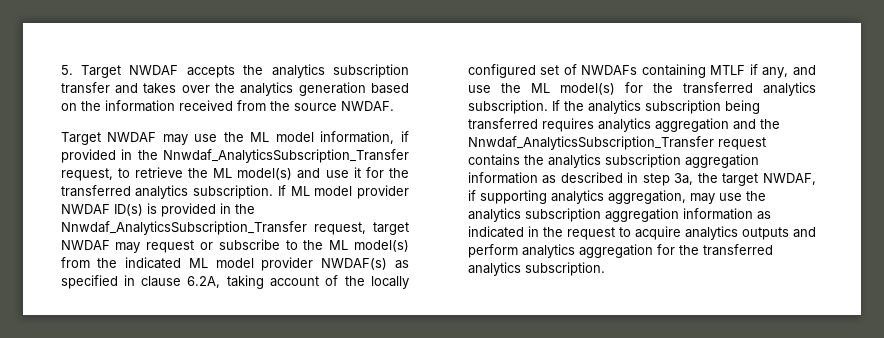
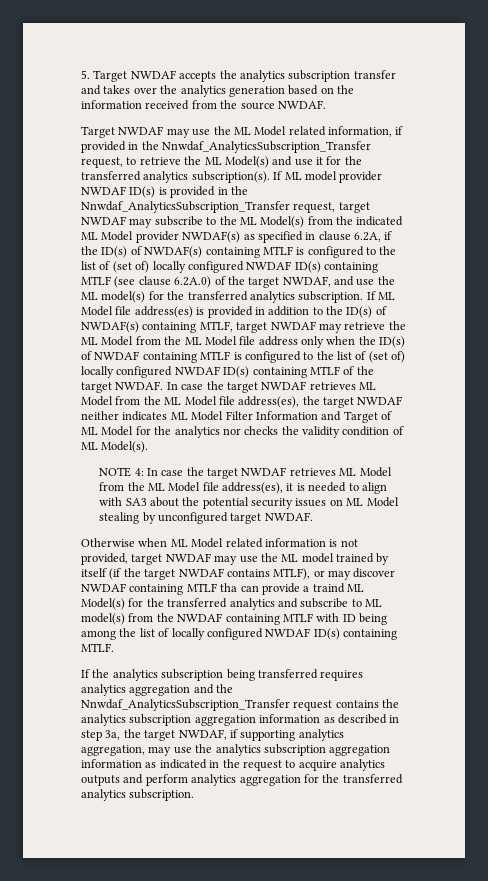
- Target NWDAF may use the ML model information, if provided in the Nnwdaf_AnalyticsSubscription_Transfer request, to retrieve the ML model(s) and use it for the transferred analytics subscription.
+ Target NWDAF may use the ML Model related information, if provided in the Nnwdaf_AnalyticsSubscription_Transfer request, to retrieve the ML Model(s) and use it for the transferred analytics subscription(s).
- If ML model provider NWDAF ID(s) is provided in the Nnwdaf_AnalyticsSubscription_Transfer request, target NWDAF may request or subscribe to the ML model(s) from the indicated ML model provider NWDAF(s) as specified in clause 6.2A, taking account of the locally configured set of NWDAFs containing MTLF if any, and use the ML model(s) for the transferred analytics subscription.
+ If ML model provider NWDAF ID(s) is provided in the Nnwdaf_AnalyticsSubscription_Transfer request, target NWDAF may subscribe to the ML Model(s) from the indicated ML Model provider NWDAF(s) as specified in clause 6.2A, if the ID(s) of NWDAF(s) containing MTLF is configured to the list of (set of) locally configured NWDAF ID(s) containing MTLF (see clause 6.2A.0) of the target NWDAF, and use the ML model(s) for the transferred analytics subscription.
+ If ML Model file address(es) is provided in addition to the ID(s) of NWDAF(s) containing MTLF, target NWDAF may retrieve the ML Model from the ML Model file address only when the ID(s) of NWDAF containing MTLF is configured to the list of (set of) locally configured NWDAF ID(s) containing MTLF of the target NWDAF. In case the target NWDAF retrieves ML Model from the ML Model file address(es), the target NWDAF neither indicates ML Model Filter Information and Target of ML Model for the analytics nor checks the validity condition of ML Model(s).
+ NOTE 4: In case the target NWDAF retrieves ML Model from the ML Model file address(es), it is needed to align with SA3 about the potential security issues on ML Model stealing by unconfigured target NWDAF.
+ Otherwise when ML Model related information is not provided, target NWDAF may use the ML model trained by itself (if the target NWDAF contains MTLF), or may discover NWDAF containing MTLF tha can provide a traind ML Model(s) for the transferred analytics and subscribe to ML model(s) from the NWDAF containing MTLF with ID being among the list of locally configured NWDAF ID(s) containing MTLF.

